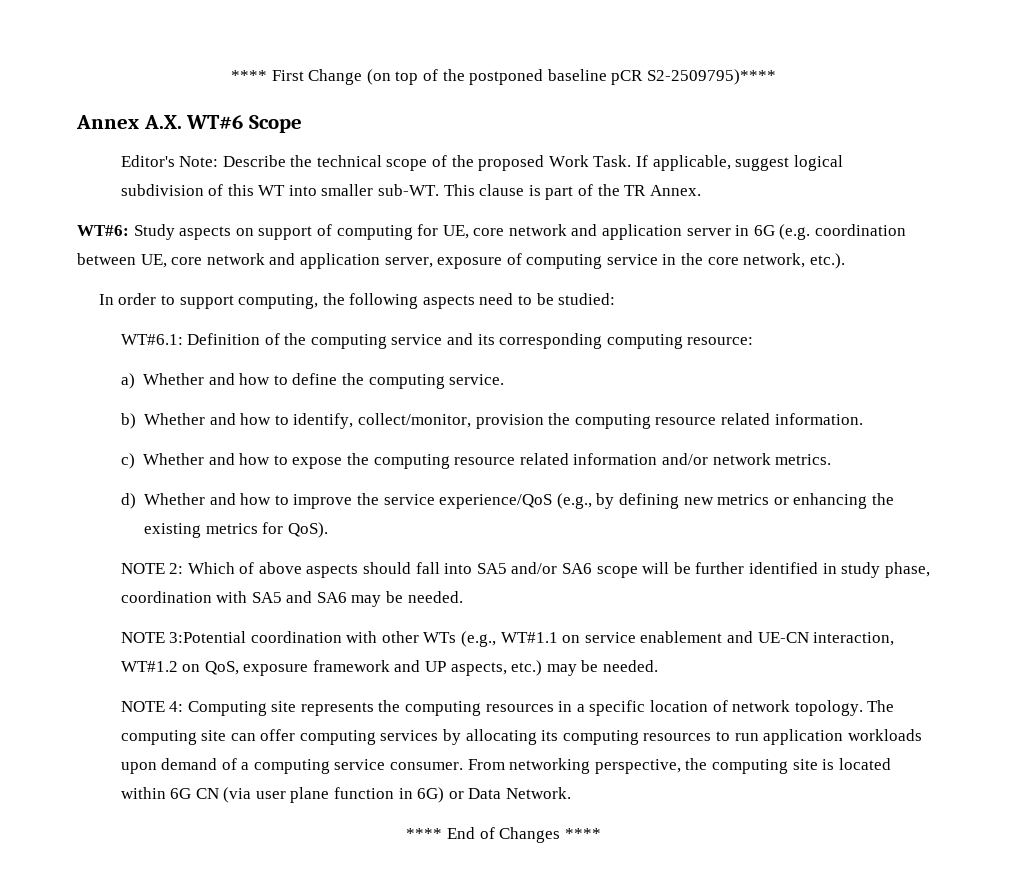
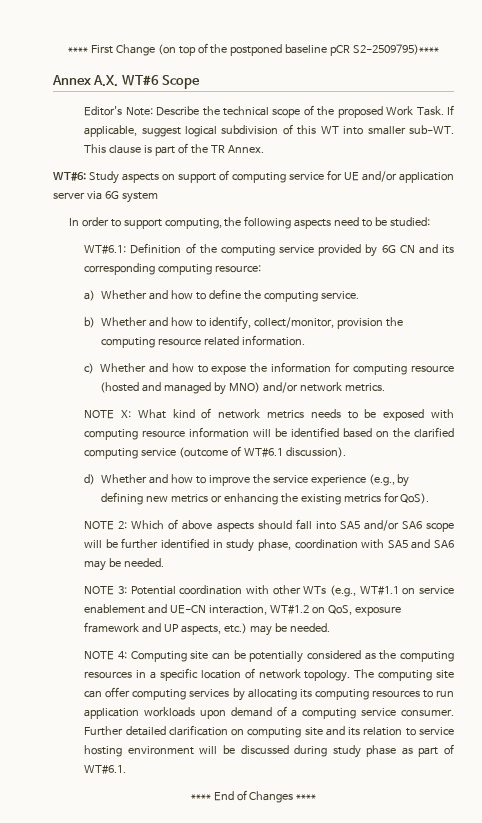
- WT#6: Study aspects on support of computing for UE, core network and application server in 6G (e.g. coordination between UE, core network and application server, exposure of computing service in the core network, etc.).
+ WT#6: Study aspects on support of computing service for UE and/or application server via 6G system
- WT#6.1: Definition of the computing service and its corresponding computing resource:
+ WT#6.1: Definition of the computing service provided by 6G CN and its corresponding computing resource:
- c) Whether and how to expose the computing resource related information and/or network metrics.
+ c) Whether and how to expose the information for computing resource (hosted and managed by MNO) and/or network metrics.
+ NOTE X: What kind of network metrics needs to be exposed with computing resource information will be identified based on the clarified computing service (outcome of WT#6.1 discussion).
- d) Whether and how to improve the service experience/QoS (e.g., by defining new metrics or enhancing the existing metrics for QoS).
+ d) Whether and how to improve the service experience (e.g., by defining new metrics or enhancing the existing metrics for QoS).
- NOTE 3:Potential coordination with other WTs (e.g., WT#1.1 on service enablement and UE-CN interaction, WT#1.2 on QoS, exposure framework and UP aspects, etc.) may be needed.
+ NOTE 3: Potential coordination with other WTs (e.g., WT#1.1 on service enablement and UE-CN interaction, WT#1.2 on QoS, exposure framework and UP aspects, etc.) may be needed.
- NOTE 4: Computing site represents the computing resources in a specific location of network topology.
+ NOTE 4: Computing site can be potentially considered as the computing resources in a specific location of network topology.
- From networking perspective, the computing site is located within 6G CN (via user plane function in 6G) or Data Network.
+ Further detailed clarification on computing site and its relation to service hosting environment will be discussed during study phase as part of WT#6.1.

